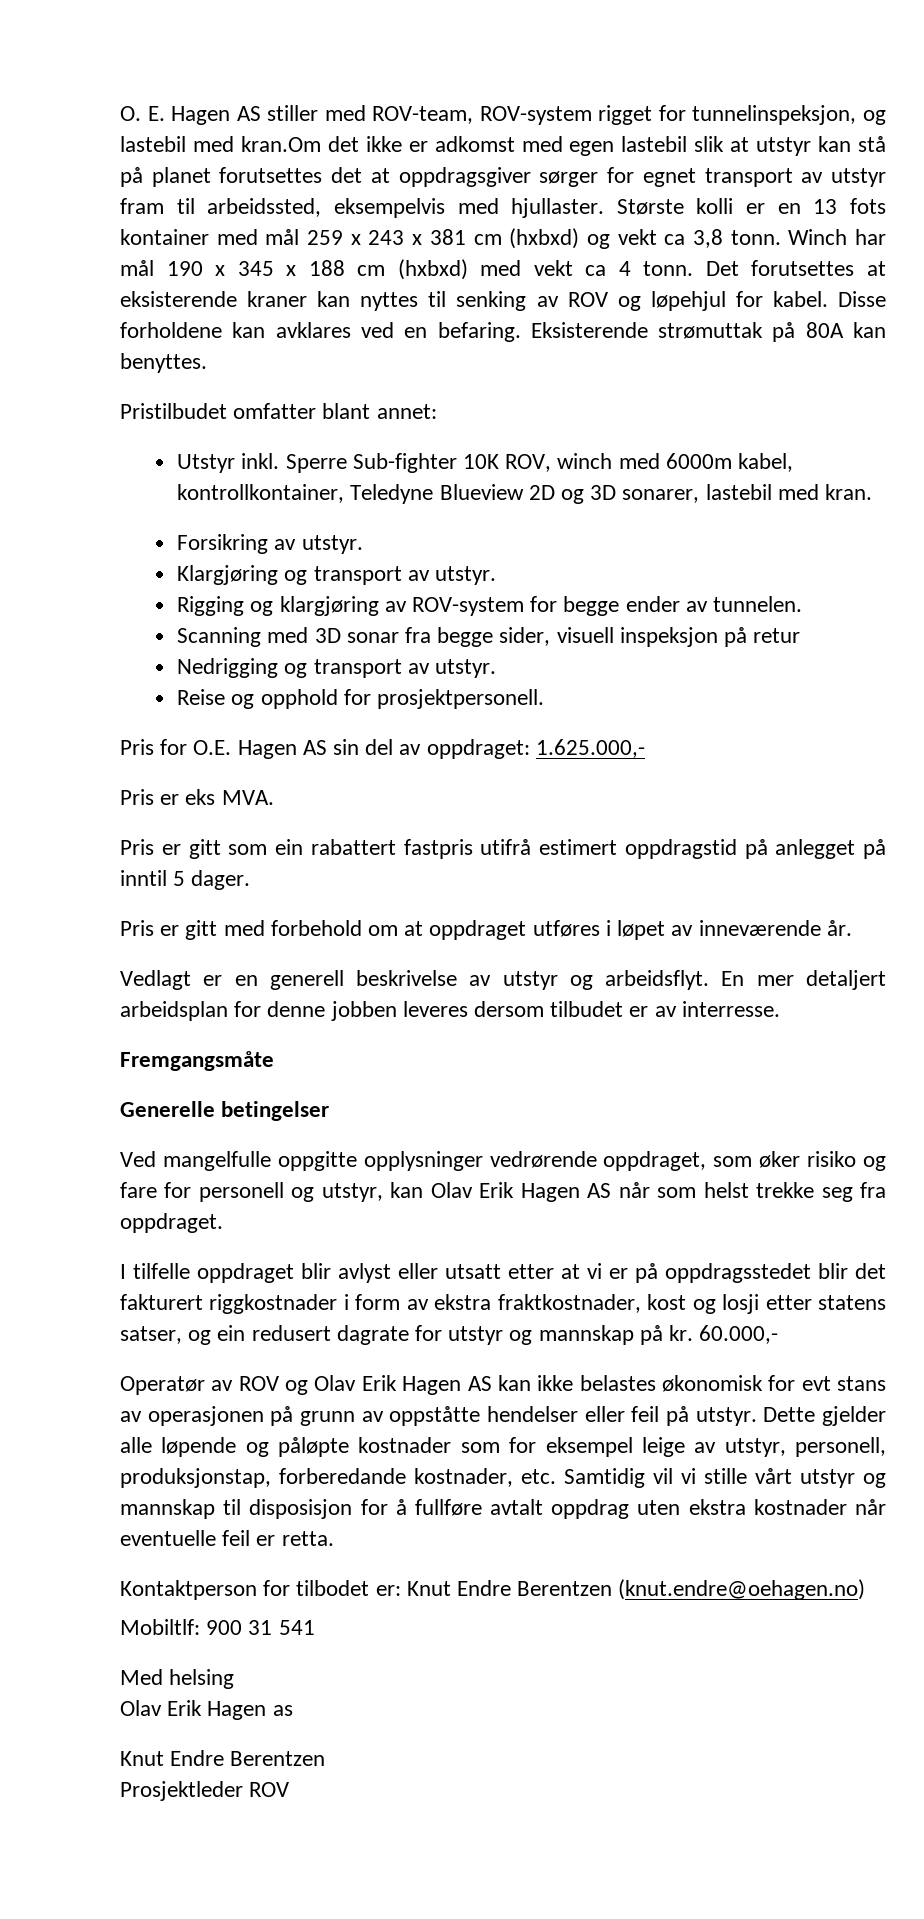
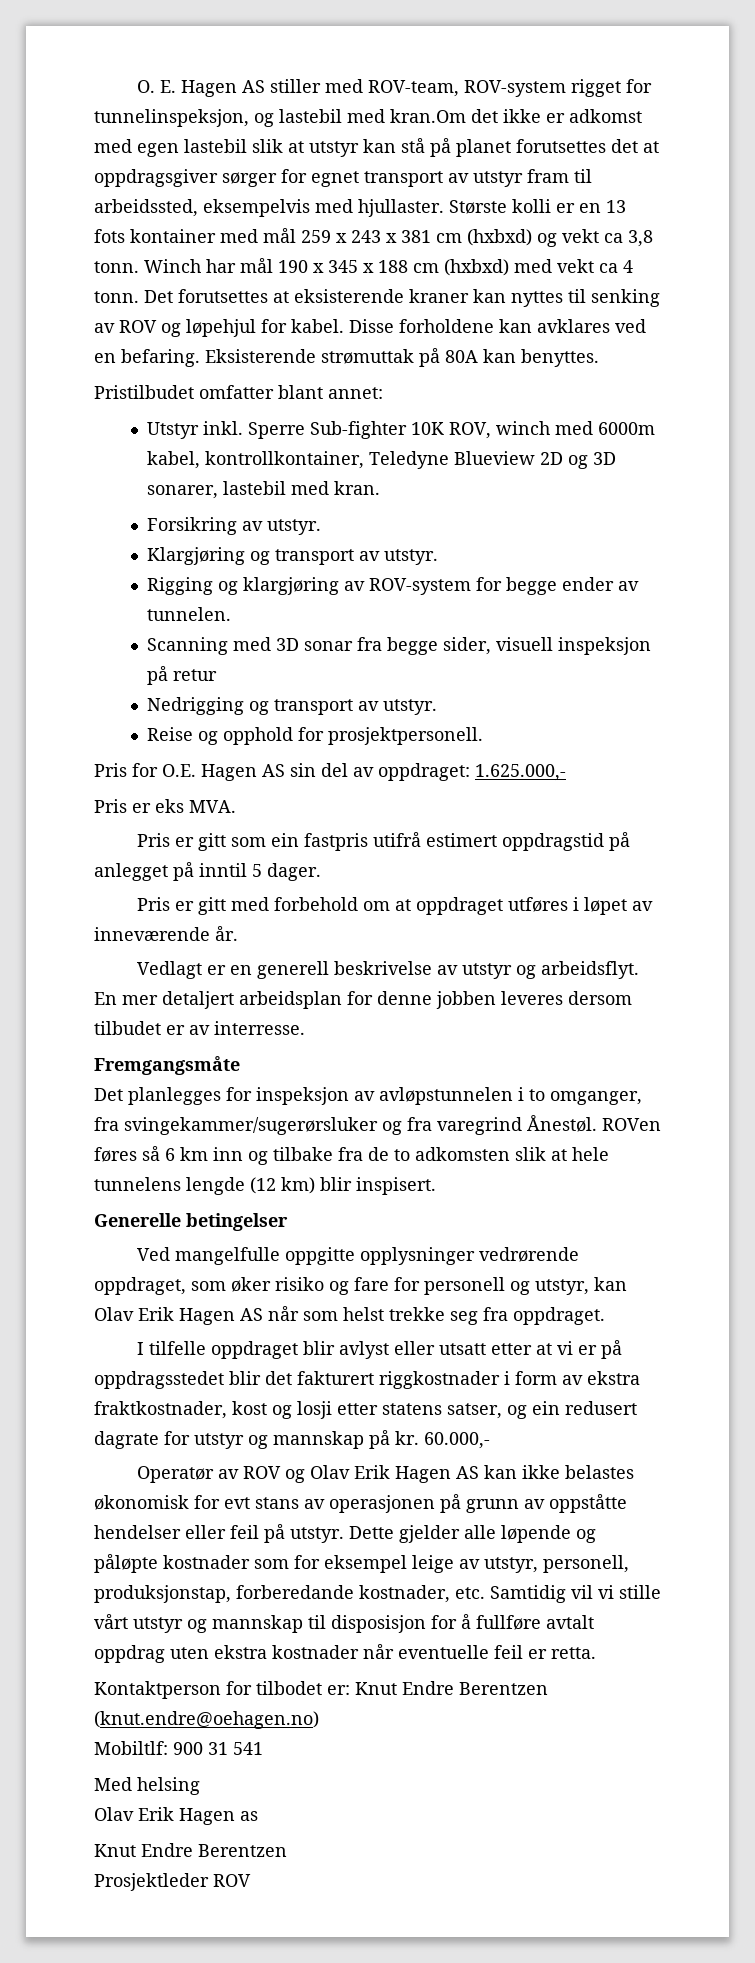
- Pris er gitt som ein rabattert fastpris utifrå estimert oppdragstid på anlegget på inntil 5 dager.
+ Pris er gitt som ein fastpris utifrå estimert oppdragstid på anlegget på inntil 5 dager.
+ Det planlegges for inspeksjon av avløpstunnelen i to omganger, fra svingekammer/sugerørsluker og fra varegrind Ånestøl. ROVen føres så 6 km inn og tilbake fra de to adkomsten slik at hele tunnelens lengde (12 km) blir inspisert.

